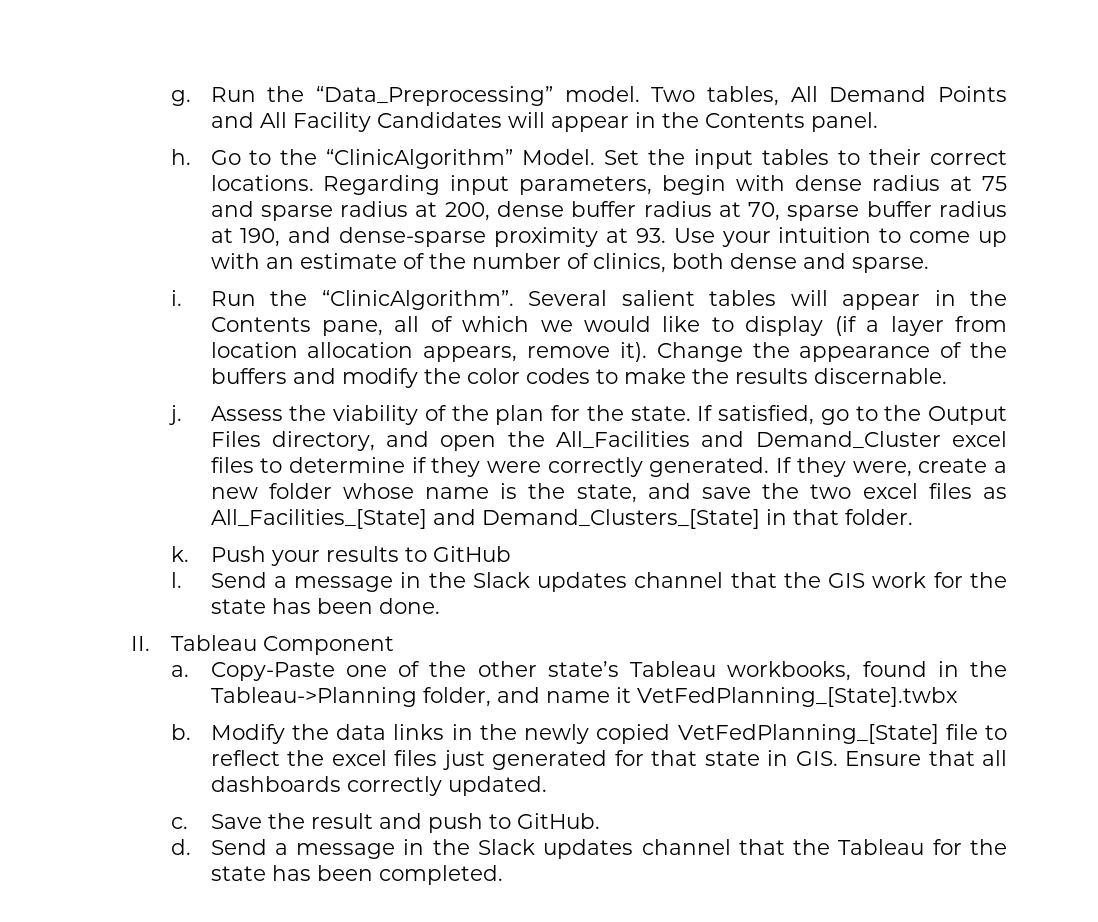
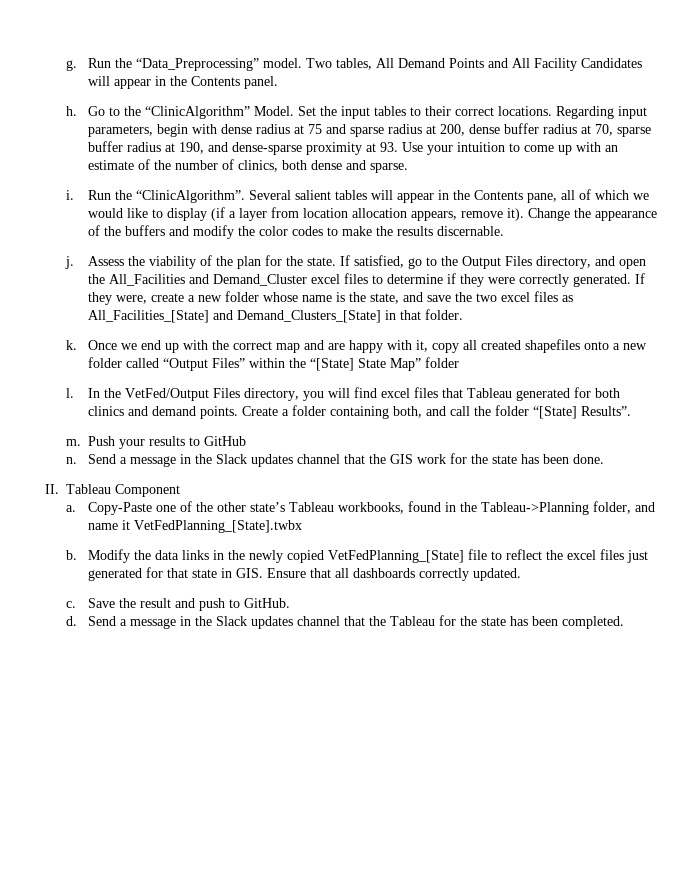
+ Once we end up with the correct map and are happy with it, copy all created shapefiles onto a new folder called “Output Files” within the “[State] State Map” folder
+ l. In the VetFed/Output Files directory, you will find excel files that Tableau generated for both clinics and demand points. Create a folder containing both, and call the folder “[State] Results”.
+ m.
- l.
+ n.

